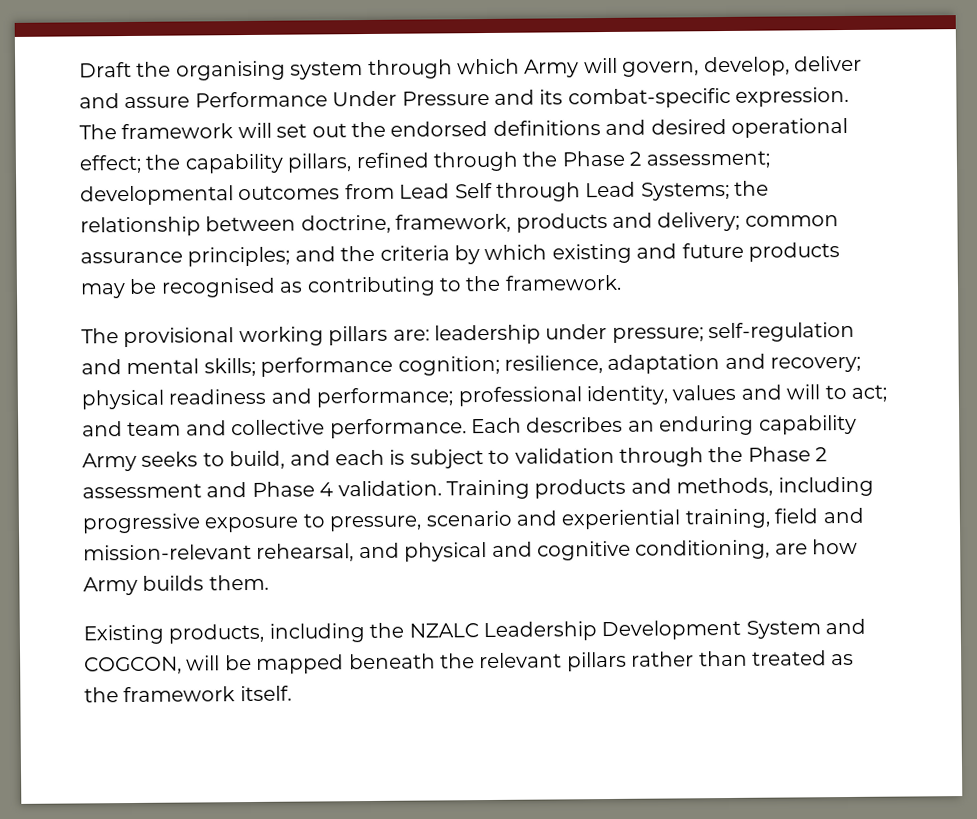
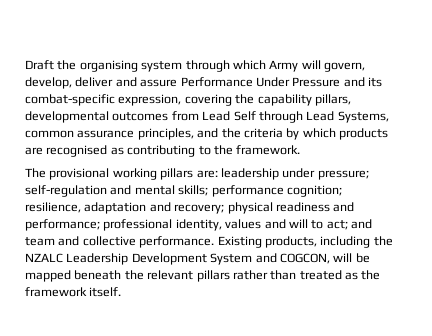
- Draft the organising system through which Army will govern, develop, deliver and assure Performance Under Pressure and its combat-specific expression. The framework will set out the endorsed definitions and desired operational effect; the capability pillars, refined through the Phase 2 assessment; developmental outcomes from Lead Self through Lead Systems; the relationship between doctrine, framework, products and delivery; common assurance principles; and the criteria by which existing and future products may be recognised as contributing to the framework.
+ Draft the organising system through which Army will govern, develop, deliver and assure Performance Under Pressure and its combat-specific expression, covering the capability pillars, developmental outcomes from Lead Self through Lead Systems, common assurance principles, and the criteria by which products are recognised as contributing to the framework.
- The provisional working pillars are: leadership under pressure; self-regulation and mental skills; performance cognition; resilience, adaptation and recovery; physical readiness and performance; professional identity, values and will to act; and team and collective performance. Each describes an enduring capability Army seeks to build, and each is subject to validation through the Phase 2 assessment and Phase 4 validation. Training products and methods, including progressive exposure to pressure, scenario and experiential training, field and mission-relevant rehearsal, and physical and cognitive conditioning, are how Army builds them.
- Existing products, including the NZALC Leadership Development System and COGCON, will be mapped beneath the relevant pillars rather than treated as the framework itself.
+ The provisional working pillars are: leadership under pressure; self-regulation and mental skills; performance cognition; resilience, adaptation and recovery; physical readiness and performance; professional identity, values and will to act; and team and collective performance. Existing products, including the NZALC Leadership Development System and COGCON, will be mapped beneath the relevant pillars rather than treated as the framework itself.

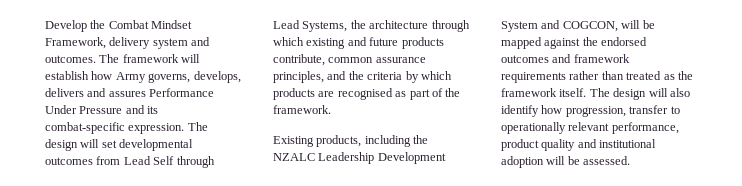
- Draft the organising system through which Army will govern, develop, deliver and assure Performance Under Pressure and its combat-specific expression, covering the capability pillars, developmental outcomes from Lead Self through Lead Systems, common assurance principles, and the criteria by which products are recognised as contributing to the framework.
+ Develop the Combat Mindset Framework, delivery system and outcomes. The framework will establish how Army governs, develops, delivers and assures Performance Under Pressure and its combat-specific expression. The design will set developmental outcomes from Lead Self through Lead Systems, the architecture through which existing and future products contribute, common assurance principles, and the criteria by which products are recognised as part of the framework.
- The provisional working pillars are: leadership under pressure; self-regulation and mental skills; performance cognition; resilience, adaptation and recovery; physical readiness and performance; professional identity, values and will to act; and team and collective performance. Existing products, including the NZALC Leadership Development System and COGCON, will be mapped beneath the relevant pillars rather than treated as the framework itself.
+ Existing products, including the NZALC Leadership Development System and COGCON, will be mapped against the endorsed outcomes and framework requirements rather than treated as the framework itself.
+ The design will also identify how progression, transfer to operationally relevant performance, product quality and institutional adoption will be assessed.

